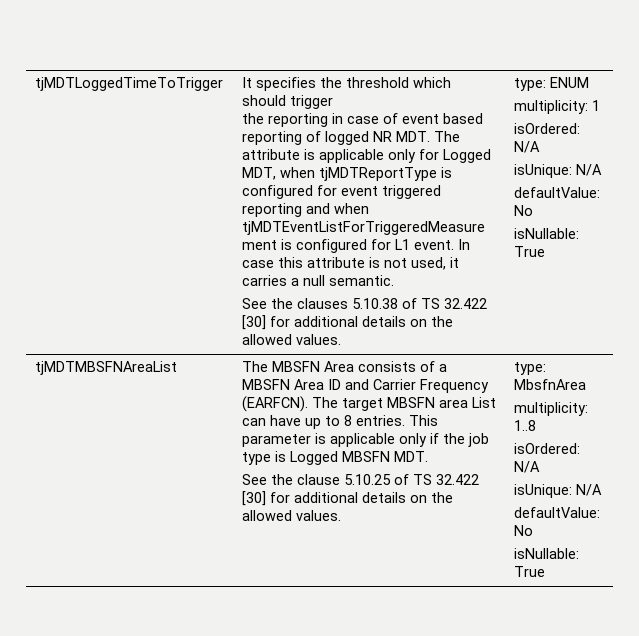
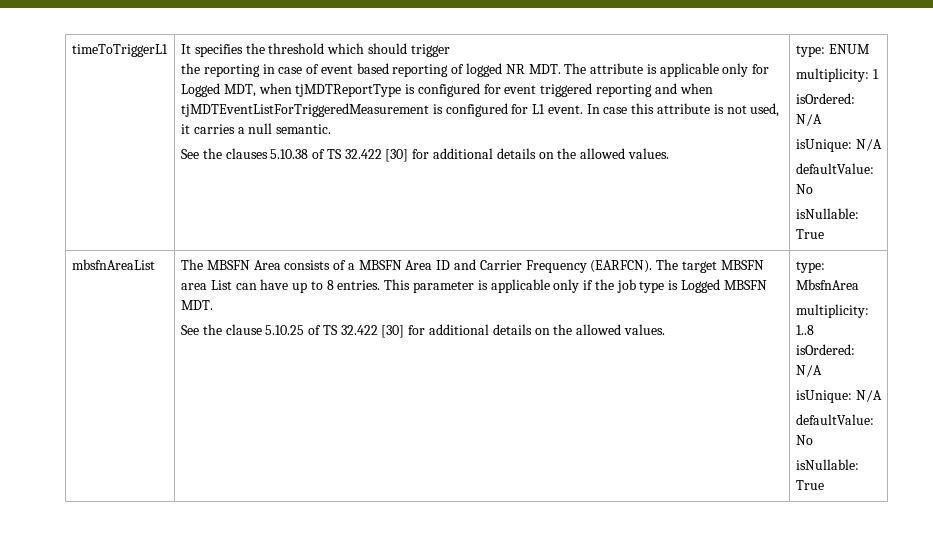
- tjMDTLoggedTimeToTrigger
+ timeToTriggerL1
- tjMDTMBSFNAreaList
+ mbsfnAreaList

